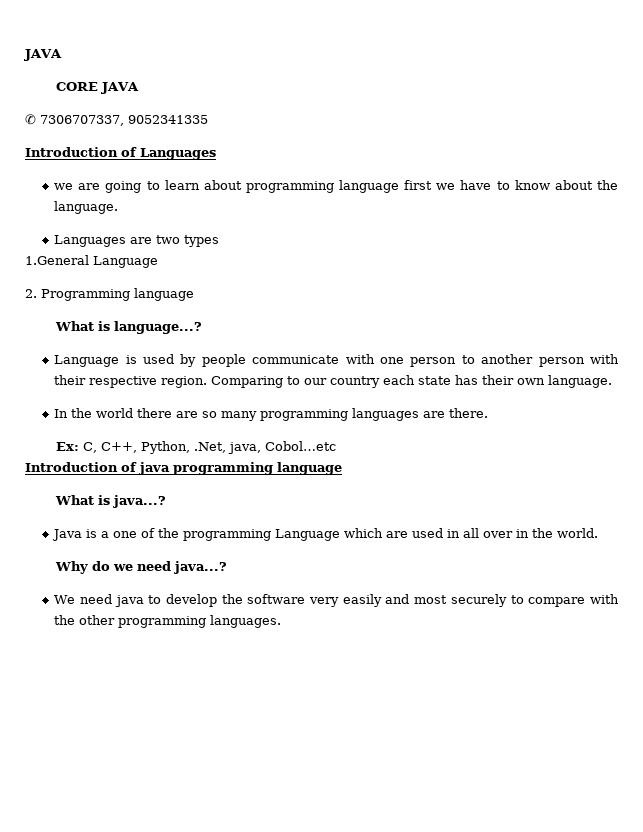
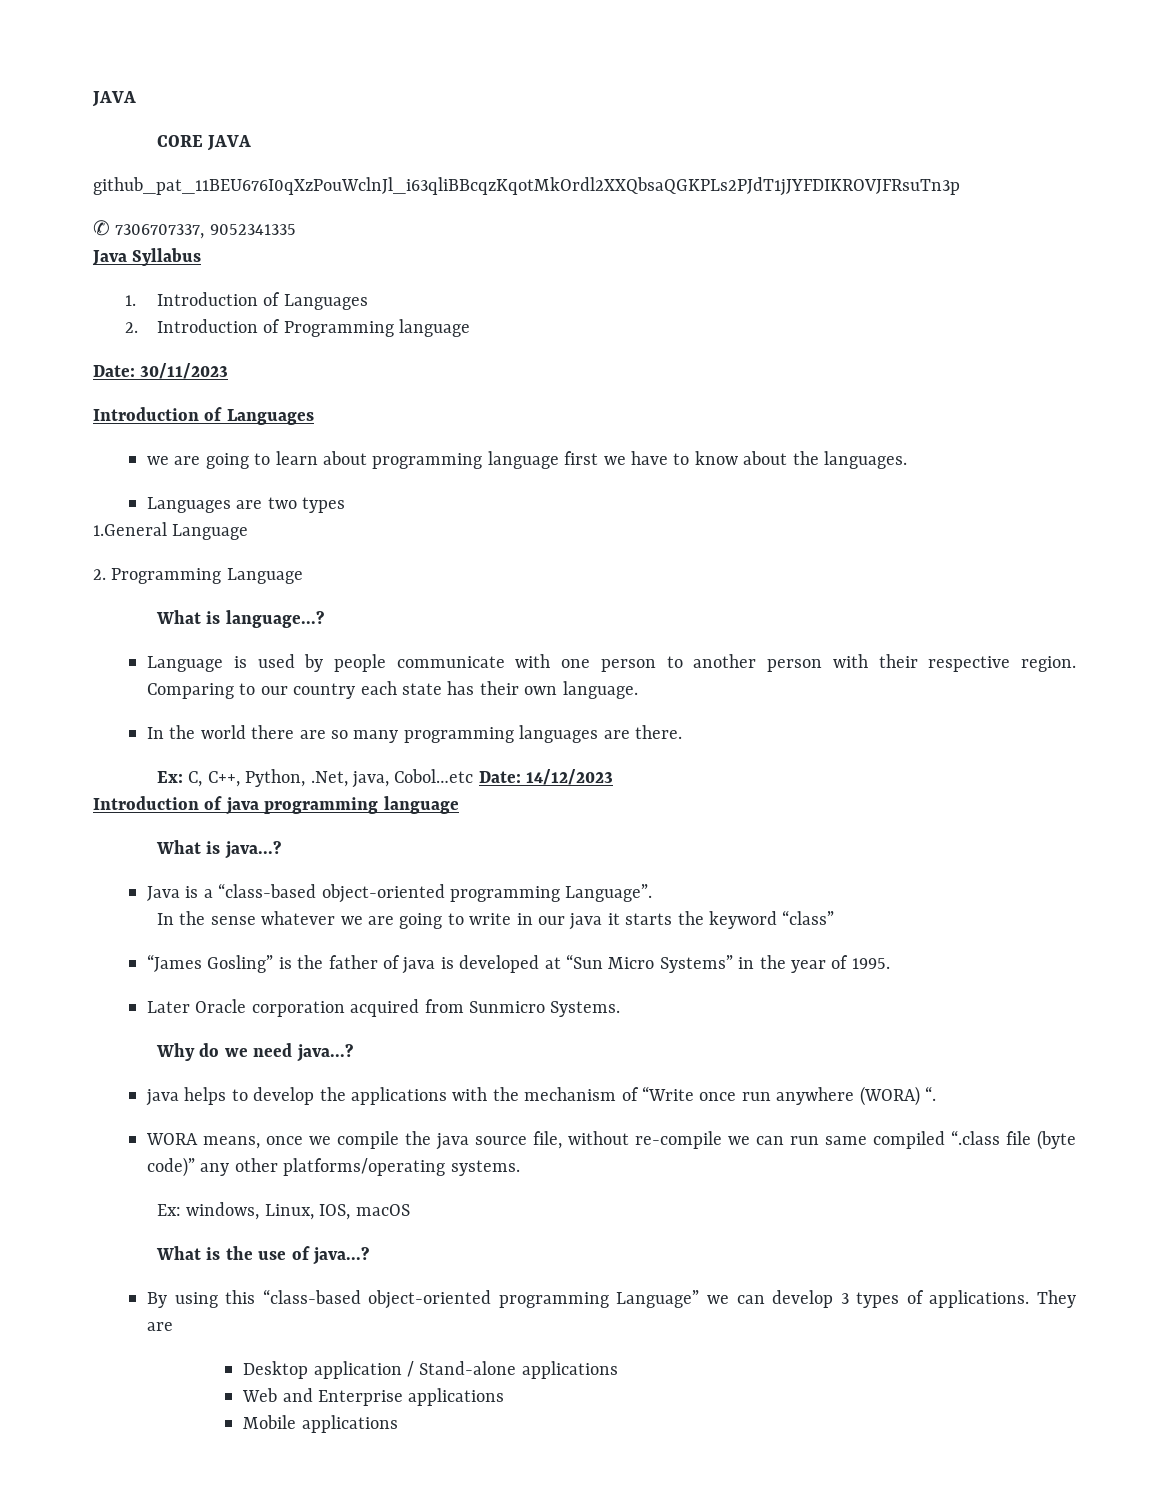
+ 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
+ Java Syllabus
+ 1. Introduction of Languages
+ 2. Introduction of Programming language
+ Date: 30/11/2023
- we are going to learn about programming language first we have to know about the language.
+ we are going to learn about programming language first we have to know about the languages.
- 2. Programming language
+ 2. Programming Language
- Ex: C, C++, Python, .Net, java, Cobol…etc
+ Ex: C, C++, Python, .Net, java, Cobol…etc Date: 14/12/2023
- Java is a one of the programming Language which are used in all over in the world.
+ Java is a “class-based object-oriented programming Language”.
+ In the sense whatever we are going to write in our java it starts the keyword “class”
+ “James Gosling” is the father of java is developed at “Sun Micro Systems” in the year of 1995.
+ Later Oracle corporation acquired from Sunmicro Systems.
- We need java to develop the software very easily and most securely to compare with the other programming languages.
+ java helps to develop the applications with the mechanism of “Write once run anywhere (WORA) “.
+ WORA means, once we compile the java source file, without re-compile we can run same compiled “.class file (byte code)” any other platforms/operating systems.
+ Ex: windows, Linux, IOS, macOS
+ What is the use of java...?
+ By using this “class-based object-oriented programming Language” we can develop 3 types of applications. They are
+ Desktop application / Stand-alone applications
+ Web and Enterprise applications
+ Mobile applications

